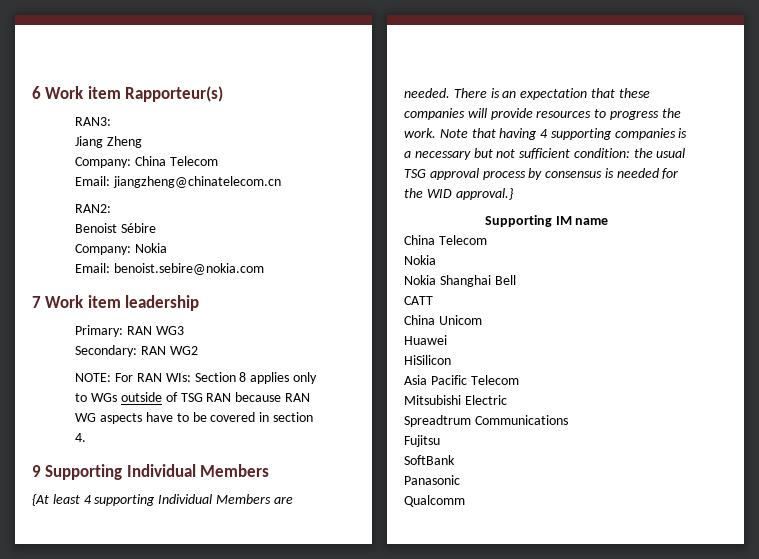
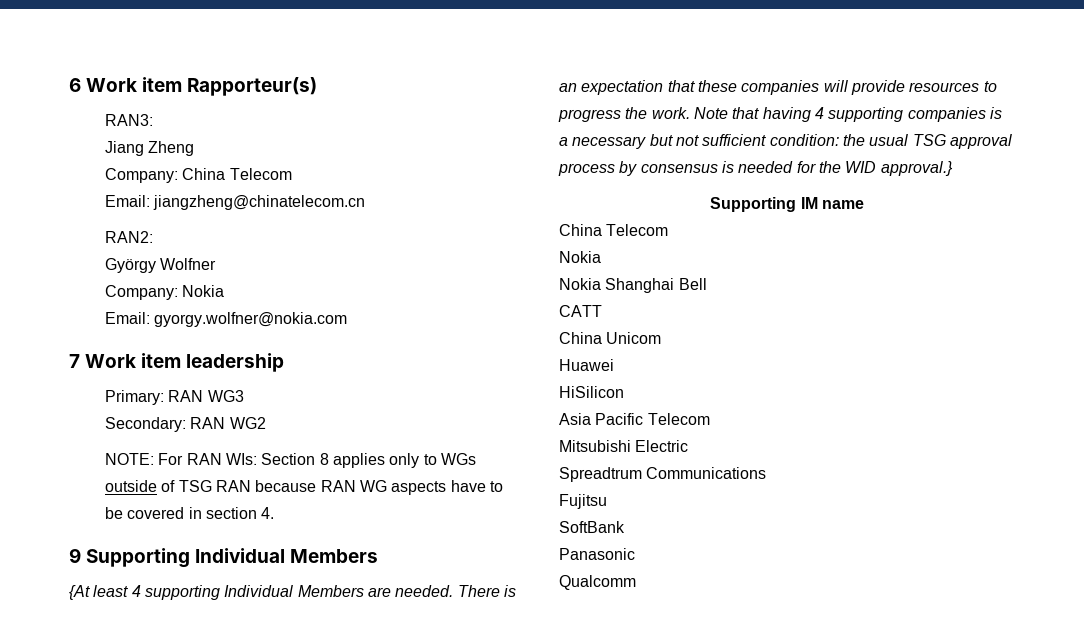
- Benoist Sébire
+ György Wolfner
- Email: benoist.sebire@nokia.com
+ Email: gyorgy.wolfner@nokia.com

